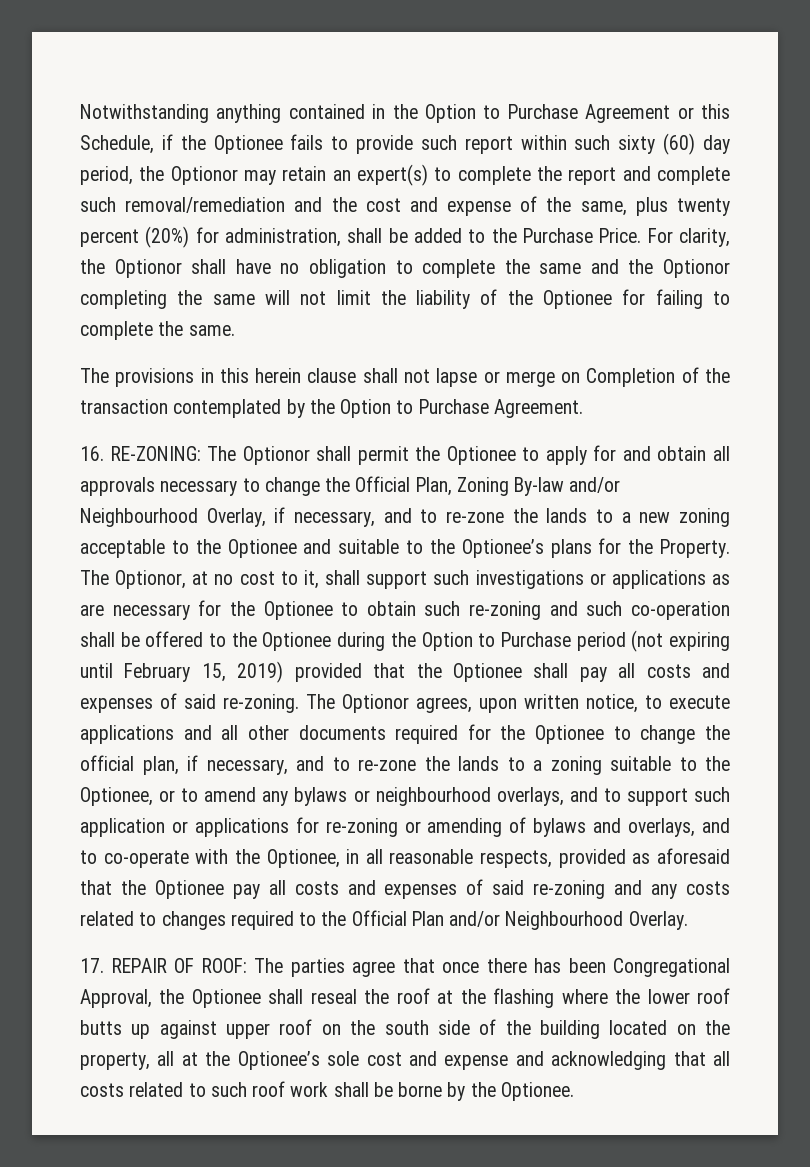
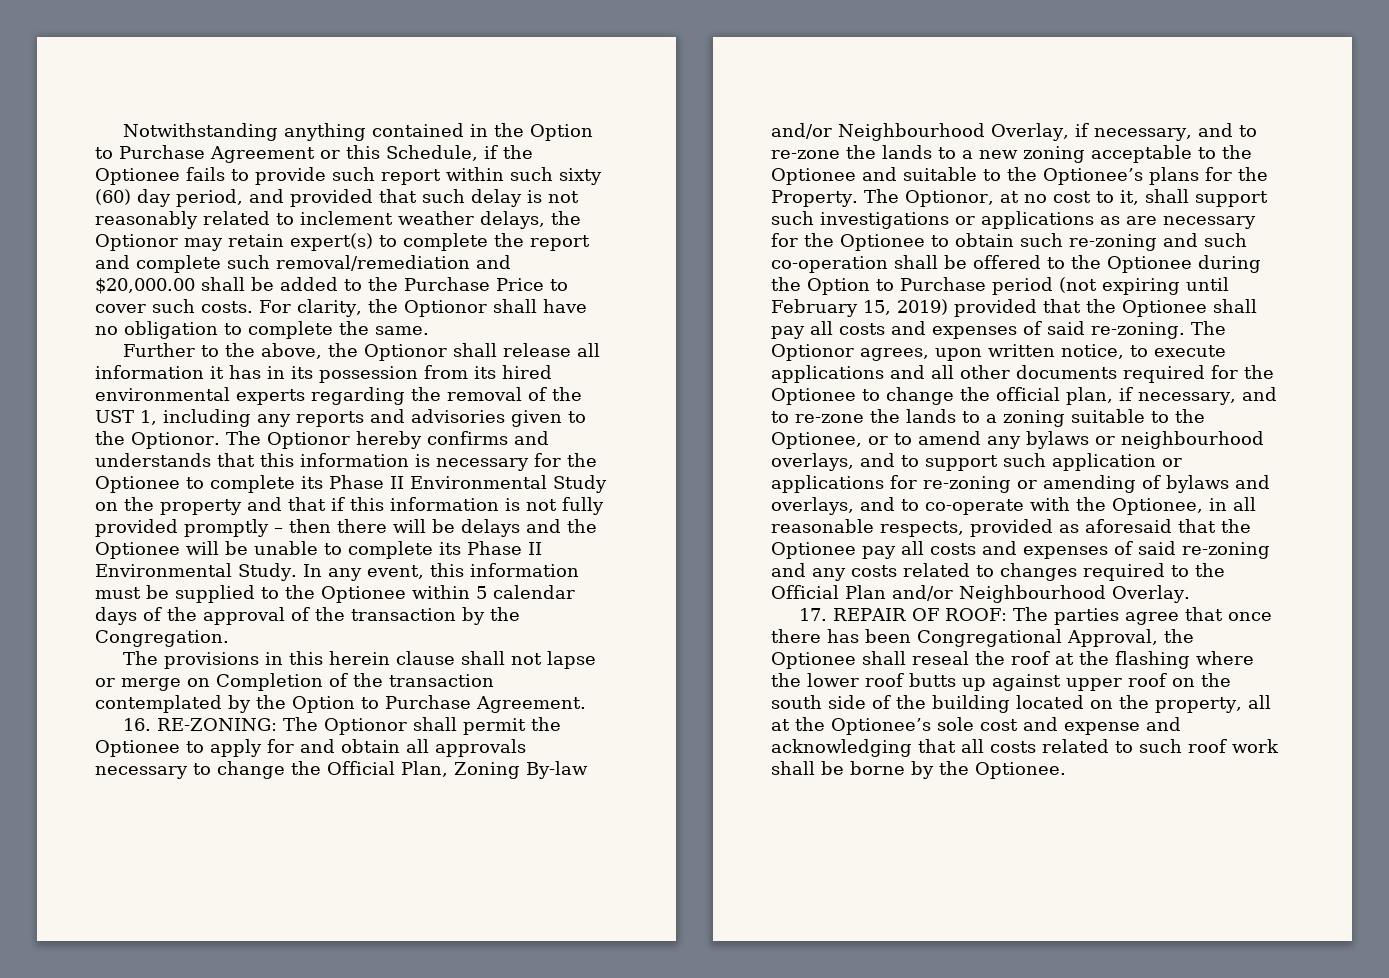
- Notwithstanding anything contained in the Option to Purchase Agreement or this Schedule, if the Optionee fails to provide such report within such sixty (60) day period, the Optionor may retain an expert(s) to complete the report and complete such removal/remediation and the cost and expense of the same, plus twenty percent (20%) for administration, shall be added to the Purchase Price.
+ Notwithstanding anything contained in the Option to Purchase Agreement or this Schedule, if the Optionee fails to provide such report within such sixty (60) day period, and provided that such delay is not reasonably related to inclement weather delays, the Optionor may retain expert(s) to complete the report and complete such removal/remediation and $20,000.00 shall be added to the Purchase Price to cover such costs.
- For clarity, the Optionor shall have no obligation to complete the same and the Optionor completing the same will not limit the liability of the Optionee for failing to complete the same.
+ For clarity, the Optionor shall have no obligation to complete the same.
+ Further to the above, the Optionor shall release all information it has in its possession from its hired environmental experts regarding the removal of the UST 1, including any reports and advisories given to the Optionor. The Optionor hereby confirms and understands that this information is necessary for the Optionee to complete its Phase II Environmental Study on the property and that if this information is not fully provided promptly – then there will be delays and the Optionee will be unable to complete its Phase II Environmental Study. In any event, this information must be supplied to the Optionee within 5 calendar days of the approval of the transaction by the Congregation.

